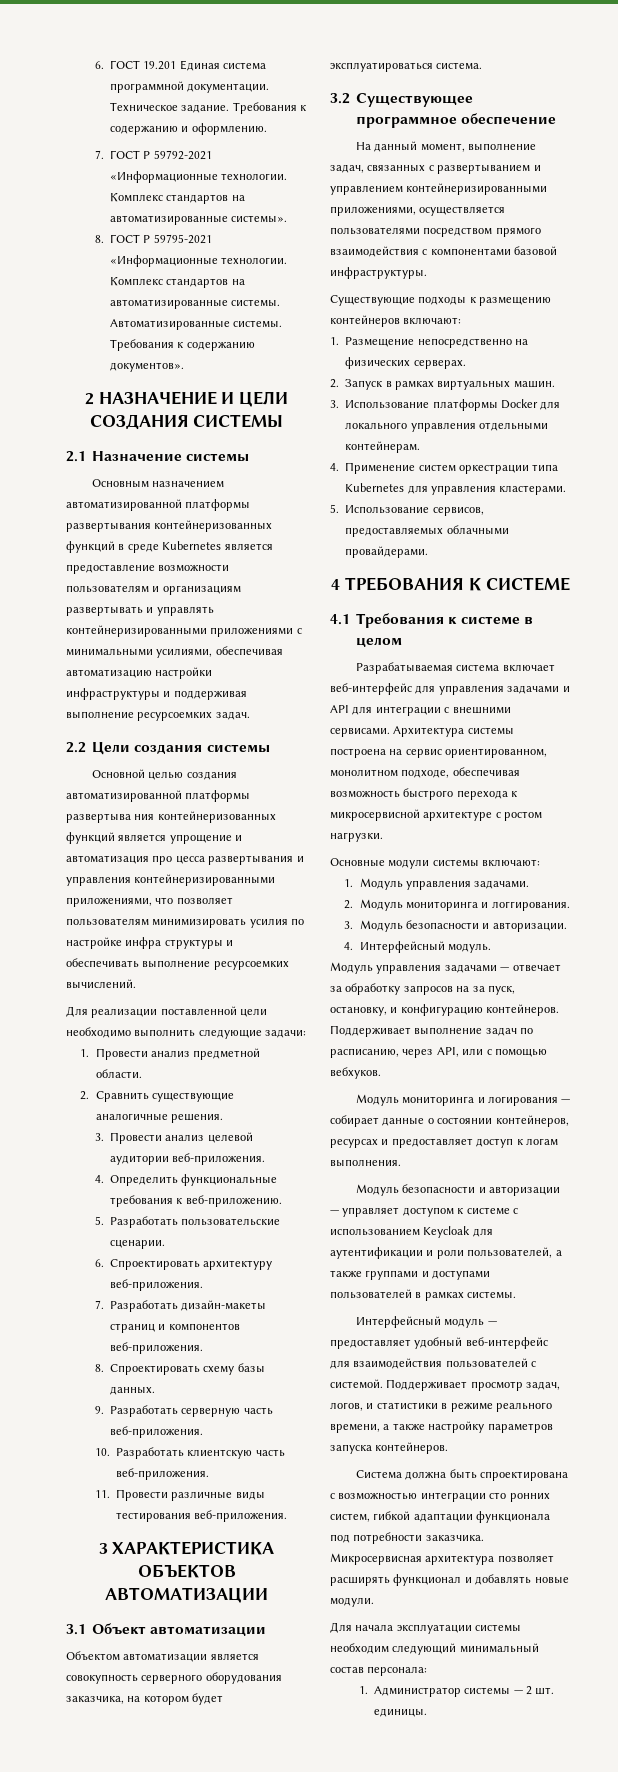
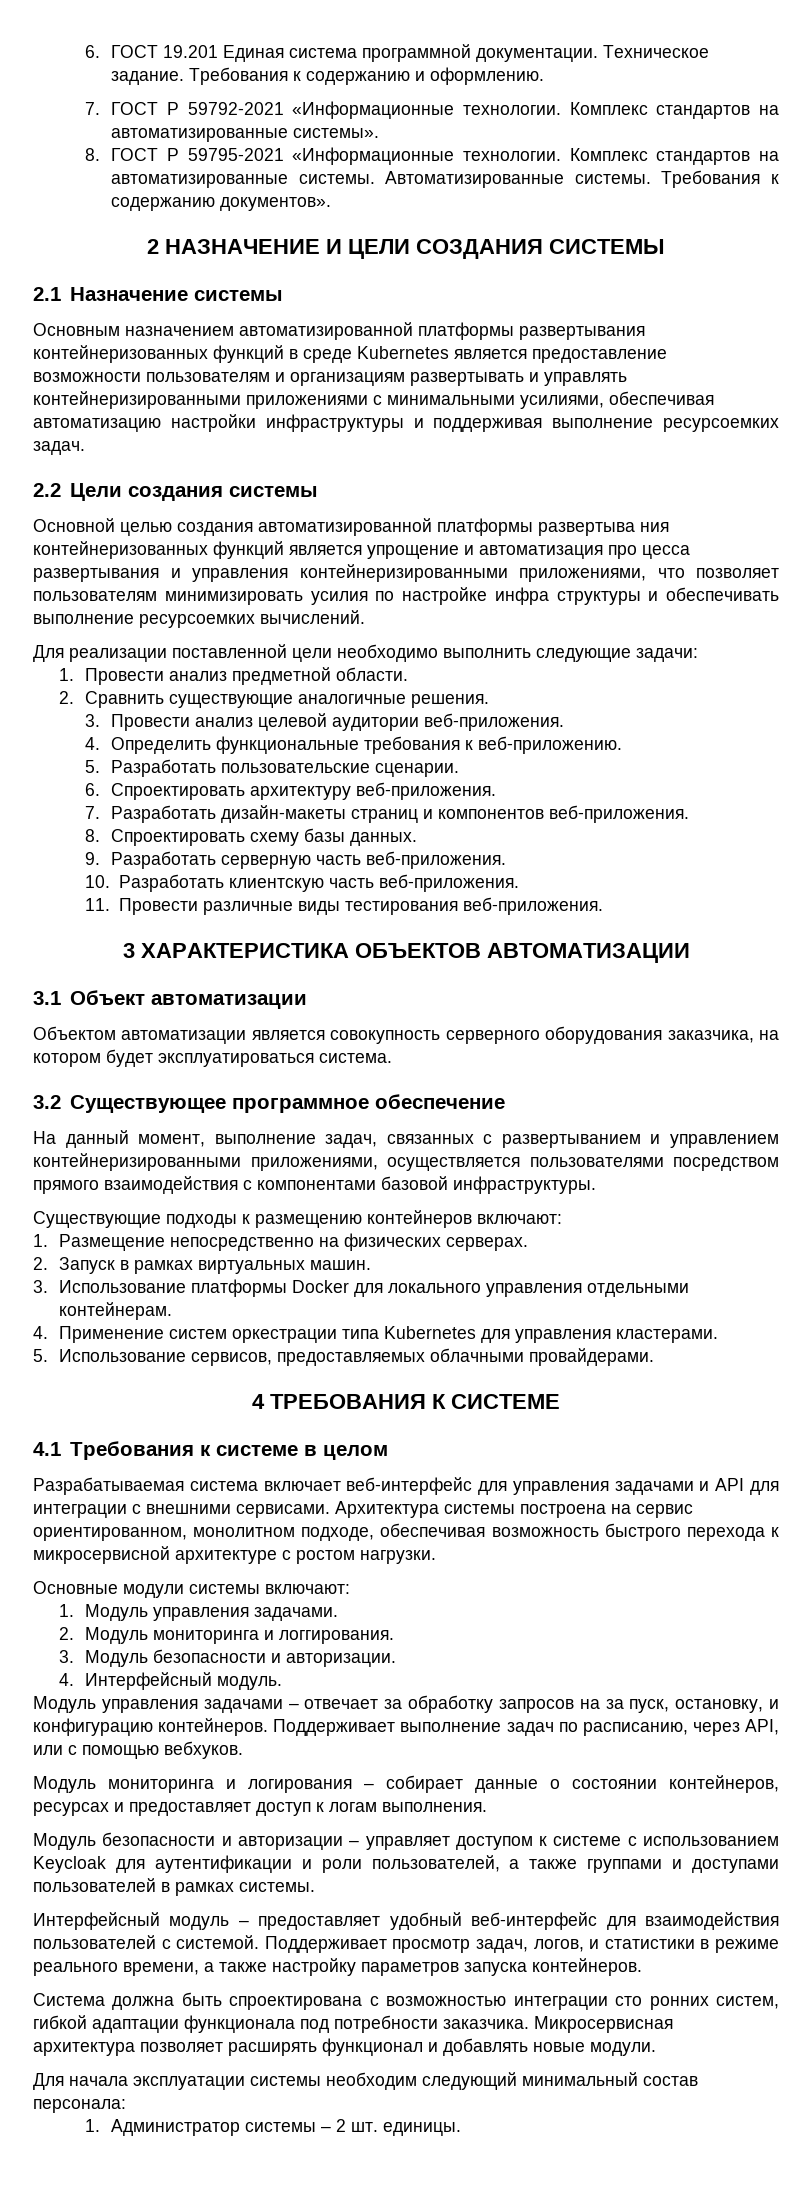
- Модуль управления задачами — отвечает за обработку запросов на за пуск, остановку, и конфигурацию контейнеров.
+ Модуль управления задачами – отвечает за обработку запросов на за пуск, остановку, и конфигурацию контейнеров.
- Модуль мониторинга и логирования — собирает данные о состоянии контейнеров, ресурсах и предоставляет доступ к логам выполнения.
+ Модуль мониторинга и логирования – собирает данные о состоянии контейнеров, ресурсах и предоставляет доступ к логам выполнения.
- Модуль безопасности и авторизации — управляет доступом к системе с использованием Keycloak для аутентификации и роли пользователей, а также группами и доступами пользователей в рамках системы.
+ Модуль безопасности и авторизации – управляет доступом к системе с использованием Keycloak для аутентификации и роли пользователей, а также группами и доступами пользователей в рамках системы.
- Интерфейсный модуль — предоставляет удобный веб-интерфейс для взаимодействия пользователей с системой.
+ Интерфейсный модуль – предоставляет удобный веб-интерфейс для взаимодействия пользователей с системой.
- 1. Администратор системы — 2 шт. единицы.
+ 1. Администратор системы – 2 шт. единицы.

